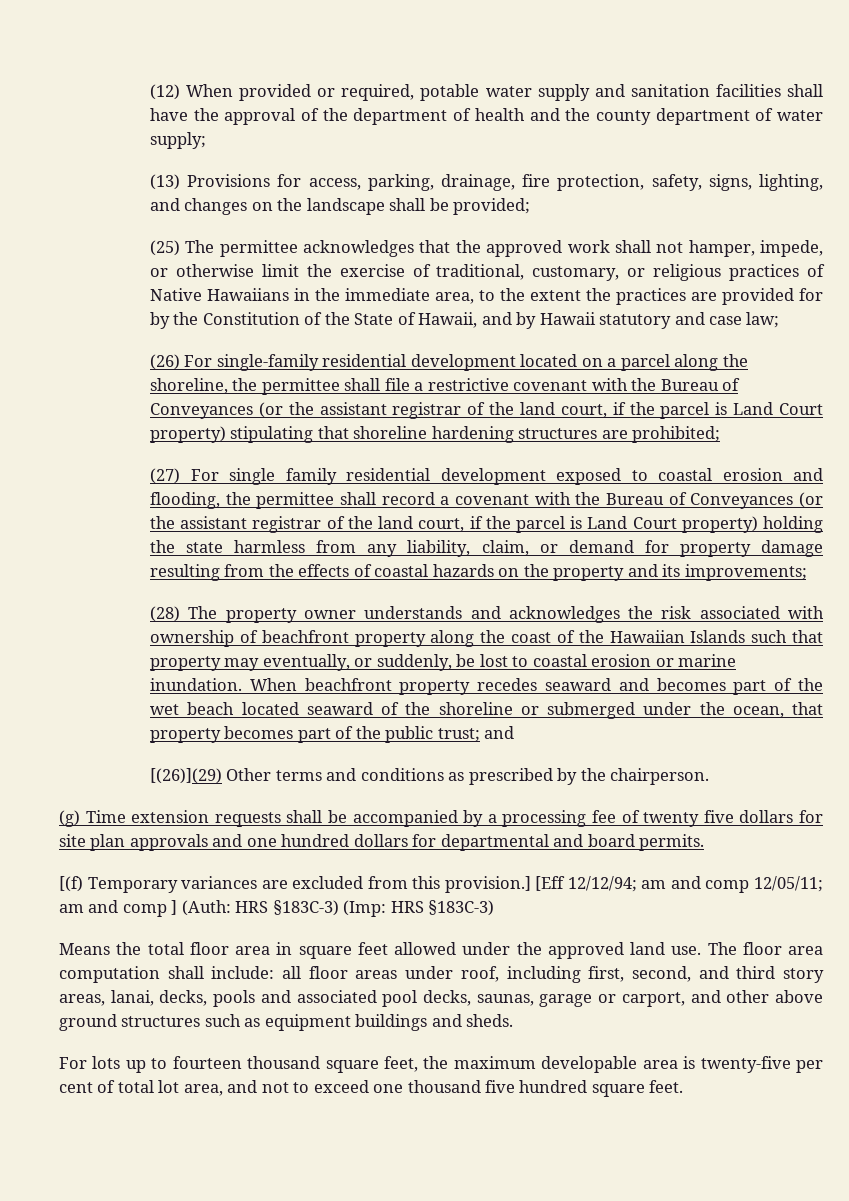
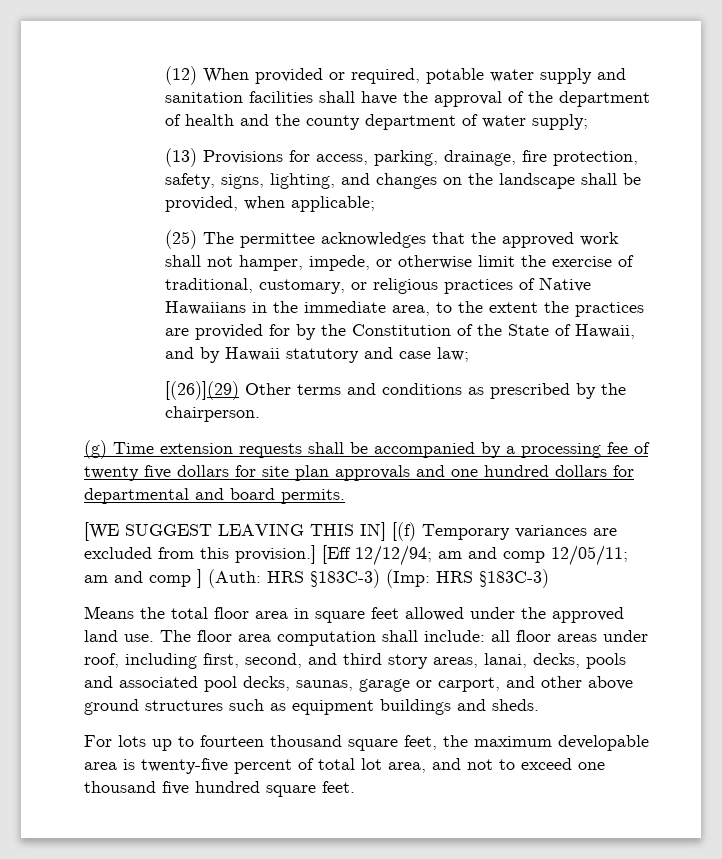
- (13) Provisions for access, parking, drainage, fire protection, safety, signs, lighting, and changes on the landscape shall be provided;
+ (13) Provisions for access, parking, drainage, fire protection, safety, signs, lighting, and changes on the landscape shall be provided, when applicable;
- (26) For single-family residential development located on a parcel along the shoreline, the permittee shall file a restrictive covenant with the Bureau of Conveyances (or the assistant registrar of the land court, if the parcel is Land Court property) stipulating that shoreline hardening structures are prohibited;
- (27) For single family residential development exposed to coastal erosion and flooding, the permittee shall record a covenant with the Bureau of Conveyances (or the assistant registrar of the land court, if the parcel is Land Court property) holding the state harmless from any liability, claim, or demand for property damage resulting from the effects of coastal hazards on the property and its improvements;
- (28) The property owner understands and acknowledges the risk associated with ownership of beachfront property along the coast of the Hawaiian Islands such that property may eventually, or suddenly, be lost to coastal erosion or marine inundation. When beachfront property recedes seaward and becomes part of the wet beach located seaward of the shoreline or submerged under the ocean, that property becomes part of the public trust; and
- [(f) Temporary variances are excluded from this provision.]
+ [WE SUGGEST LEAVING THIS IN] [(f) Temporary variances are excluded from this provision.]
- For lots up to fourteen thousand square feet, the maximum developable area is twenty-five per cent of total lot area, and not to exceed one thousand five hundred square feet.
+ For lots up to fourteen thousand square feet, the maximum developable area is twenty-five percent of total lot area, and not to exceed one thousand five hundred square feet.

